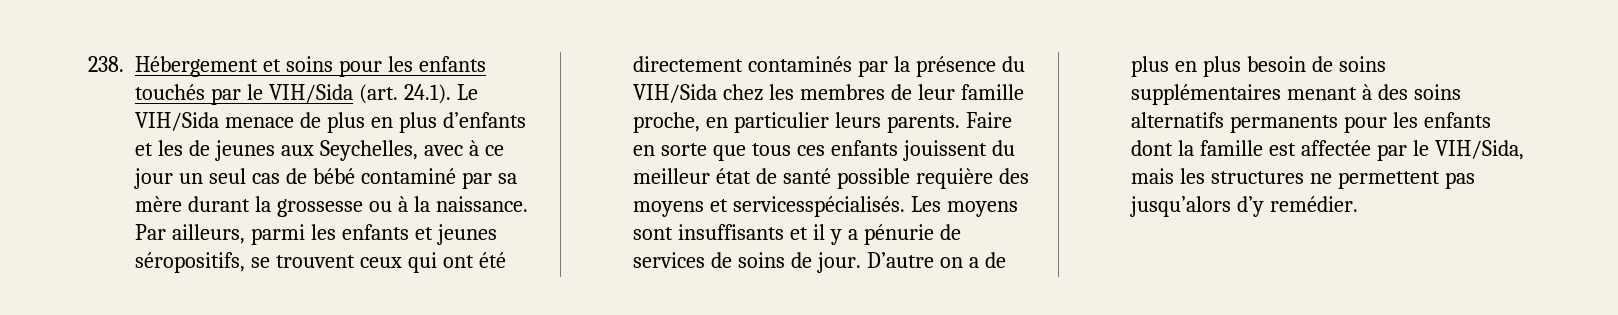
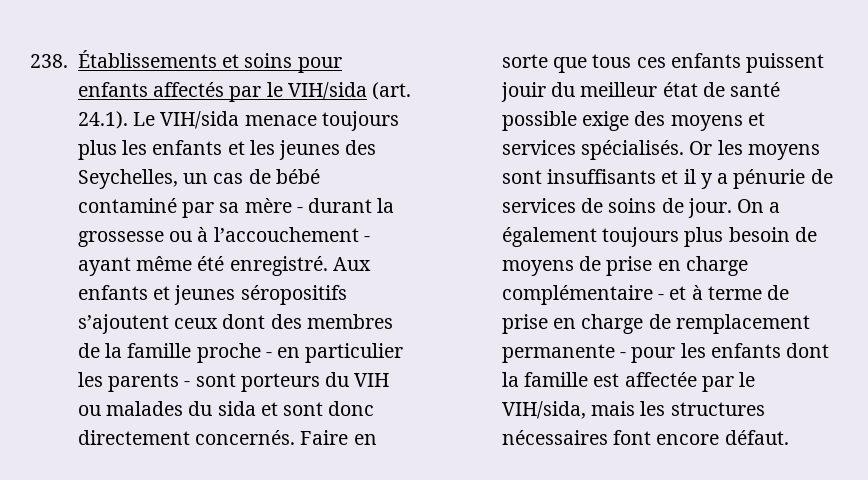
- 238. Hébergement et soins pour les enfants touchés par le VIH/Sida (art. 24.1). Le VIH/Sida menace de plus en plus d’enfants et les de jeunes aux Seychelles, avec à ce jour un seul cas de bébé contaminé par sa mère durant la grossesse ou à la naissance. Par ailleurs, parmi les enfants et jeunes séropositifs, se trouvent ceux qui ont été directement contaminés par la présence du VIH/Sida chez les membres de leur famille proche, en particulier leurs parents.
+ 238. Établissements et soins pour enfants affectés par le VIH/sida (art. 24.1). Le VIH/sida menace toujours plus les enfants et les jeunes des Seychelles, un cas de bébé contaminé par sa mère - durant la grossesse ou à l’accouchement - ayant même été enregistré. Aux enfants et jeunes séropositifs s’ajoutent ceux dont des membres de la famille proche - en particulier les parents - sont porteurs du VIH ou malades du sida et sont donc directement concernés.
- Faire en sorte que tous ces enfants jouissent du meilleur état de santé possible requière des moyens et servicesspécialisés. Les moyens sont insuffisants et il y a pénurie de services de soins de jour.
+ Faire en sorte que tous ces enfants puissent jouir du meilleur état de santé possible exige des moyens et services spécialisés. Or les moyens sont insuffisants et il y a pénurie de services de soins de jour.
- D’autre on a de plus en plus besoin de soins supplémentaires menant à des soins alternatifs permanents pour les enfants dont la famille est affectée par le VIH/Sida, mais les structures ne permettent pas jusqu’alors d’y remédier.
+ On a également toujours plus besoin de moyens de prise en charge complémentaire - et à terme de prise en charge de remplacement permanente - pour les enfants dont la famille est affectée par le VIH/sida, mais les structures nécessaires font encore défaut.

